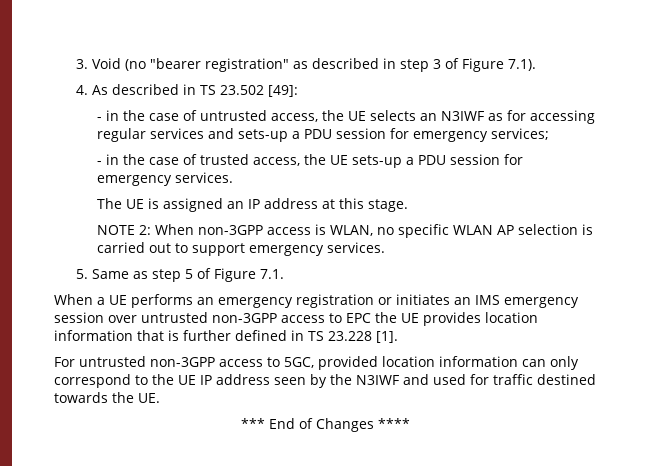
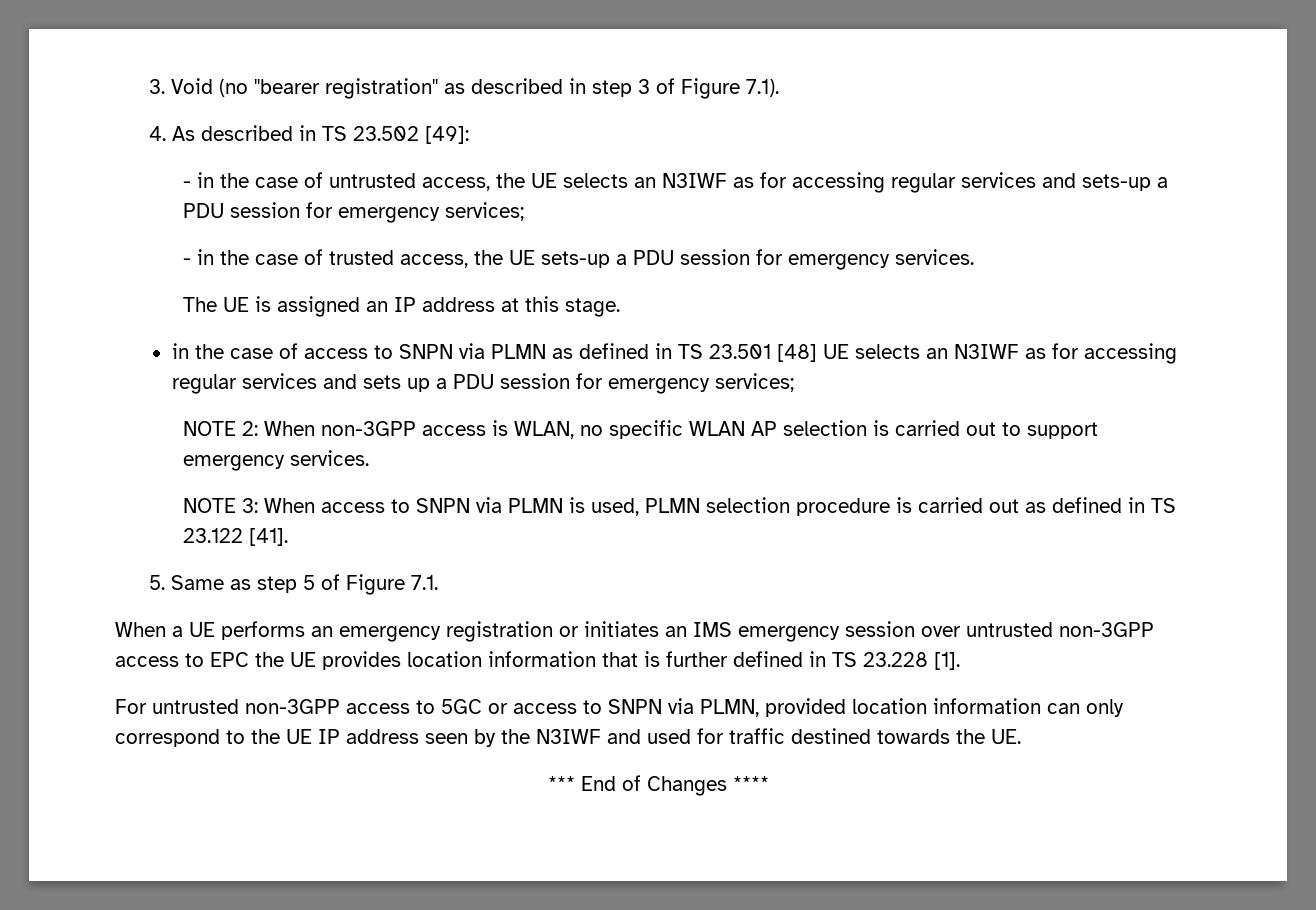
+ in the case of access to SNPN via PLMN as defined in TS 23.501 [48] UE selects an N3IWF as for accessing regular services and sets up a PDU session for emergency services;
+ NOTE 3: When access to SNPN via PLMN is used, PLMN selection procedure is carried out as defined in TS 23.122 [41].
- For untrusted non-3GPP access to 5GC, provided location information can only correspond to the UE IP address seen by the N3IWF and used for traffic destined towards the UE.
+ For untrusted non-3GPP access to 5GC or access to SNPN via PLMN, provided location information can only correspond to the UE IP address seen by the N3IWF and used for traffic destined towards the UE.

